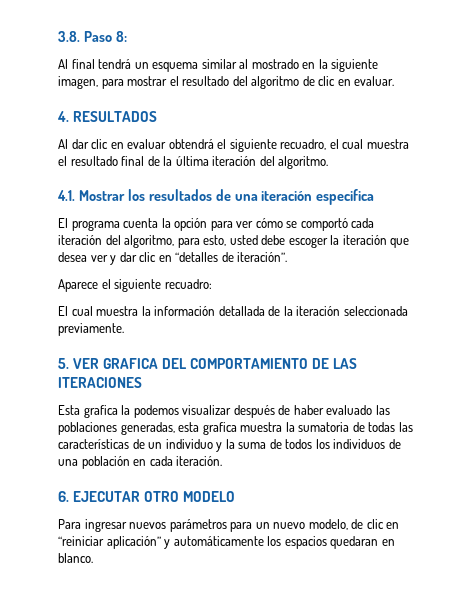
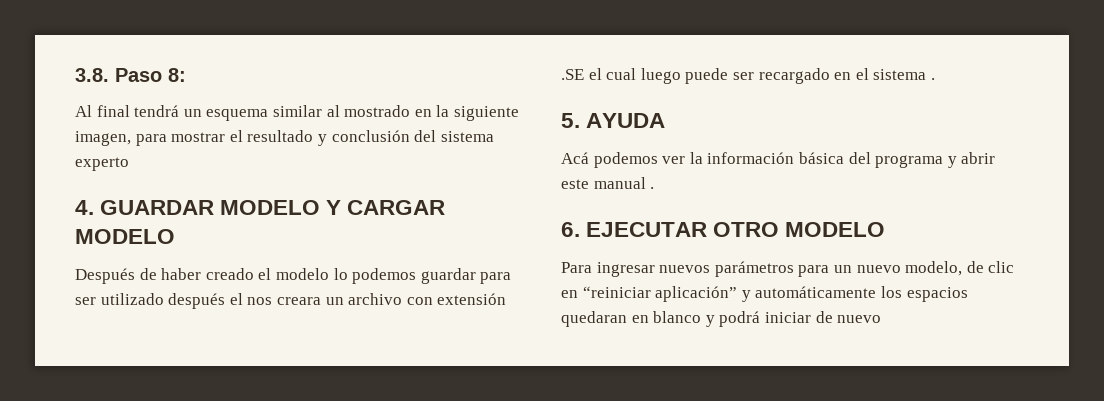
- Al final tendrá un esquema similar al mostrado en la siguiente imagen, para mostrar el resultado del algoritmo de clic en evaluar.
- 4. RESULTADOS
- Al dar clic en evaluar obtendrá el siguiente recuadro, el cual muestra el resultado final de la última iteración del algoritmo.
- 4.1. Mostrar los resultados de una iteración especifica
- El programa cuenta la opción para ver cómo se comportó cada iteración del algoritmo, para esto, usted debe escoger la iteración que desea ver y dar clic en “detalles de iteración”.
- Aparece el siguiente recuadro:
- El cual muestra la información detallada de la iteración seleccionada previamente.
- 5. VER GRAFICA DEL COMPORTAMIENTO DE LAS ITERACIONES
- Esta grafica la podemos visualizar después de haber evaluado las poblaciones generadas, esta grafica muestra la sumatoria de todas las características de un individuo y la suma de todos los individuos de una población en cada iteración.
+ Al final tendrá un esquema similar al mostrado en la siguiente imagen, para mostrar el resultado y conclusión del sistema experto
+ 4. GUARDAR MODELO Y CARGAR MODELO
+ Después de haber creado el modelo lo podemos guardar para ser utilizado después el nos creara un archivo con extensión .SE el cual luego puede ser recargado en el sistema .
+ 5. AYUDA
+ Acá podemos ver la información básica del programa y abrir este manual .
- Para ingresar nuevos parámetros para un nuevo modelo, de clic en “reiniciar aplicación” y automáticamente los espacios quedaran en blanco.
+ Para ingresar nuevos parámetros para un nuevo modelo, de clic en “reiniciar aplicación” y automáticamente los espacios quedaran en blanco y podrá iniciar de nuevo

